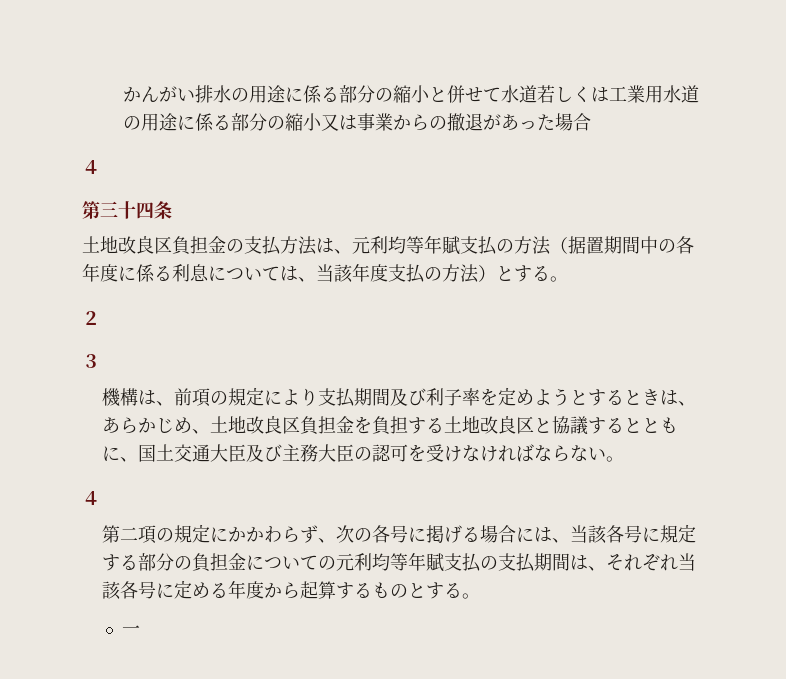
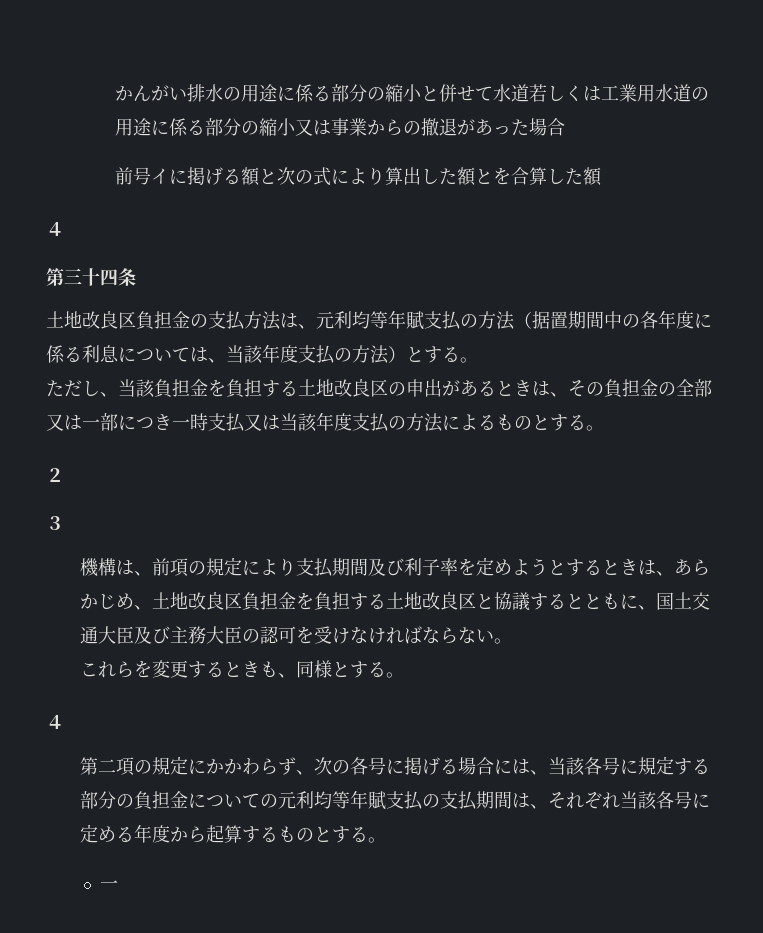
+ 前号イに掲げる額と次の式により算出した額とを合算した額
+ ただし、当該負担金を負担する土地改良区の申出があるときは、その負担金の全部又は一部につき一時支払又は当該年度支払の方法によるものとする。
+ これらを変更するときも、同様とする。

